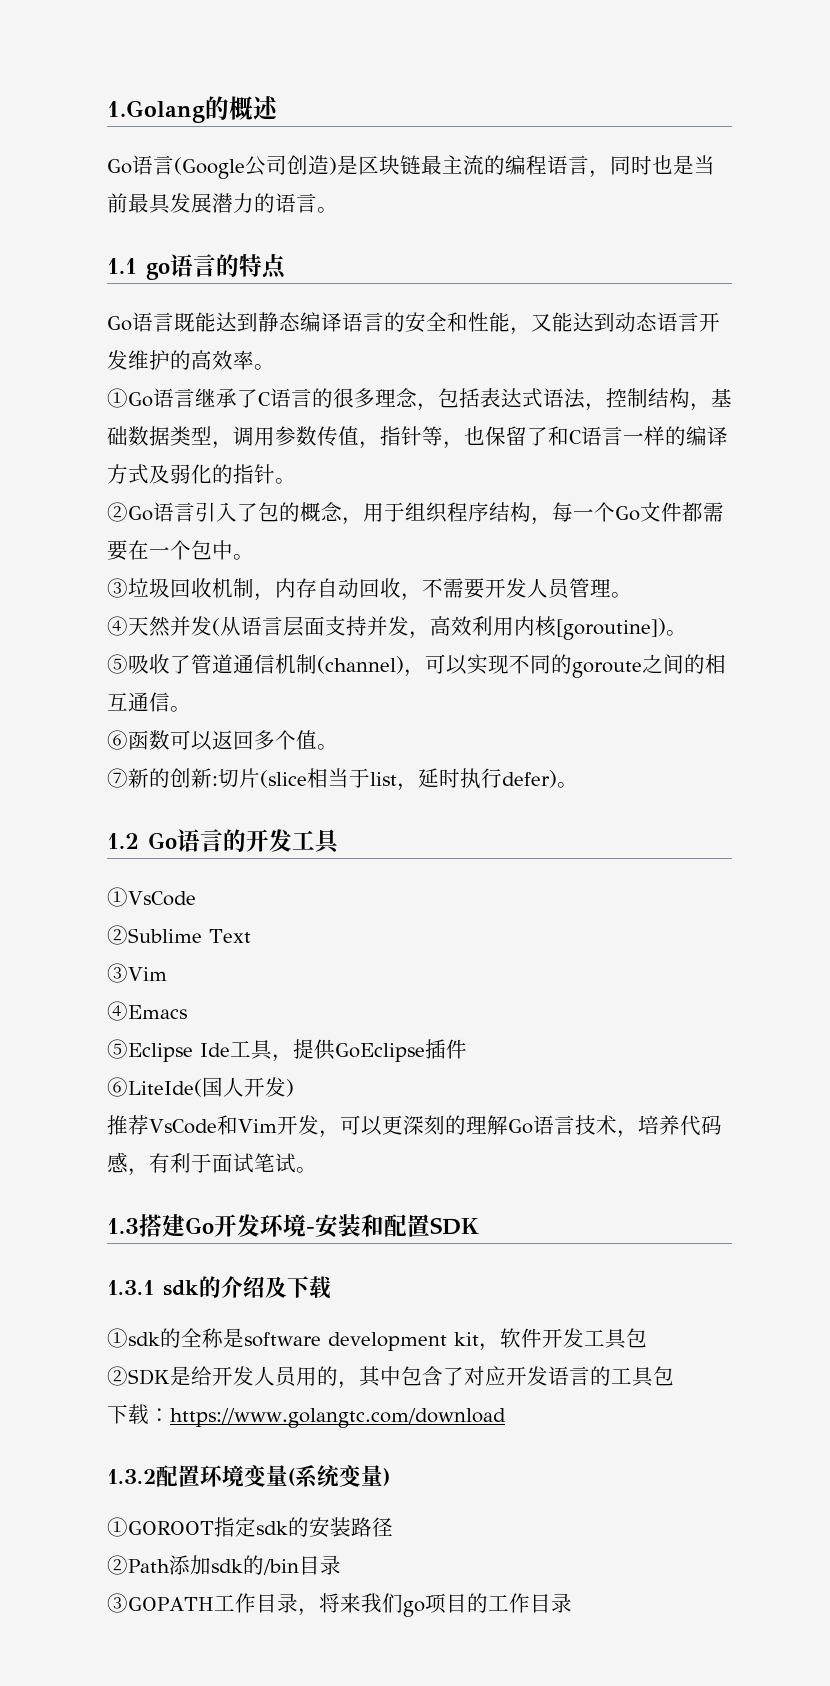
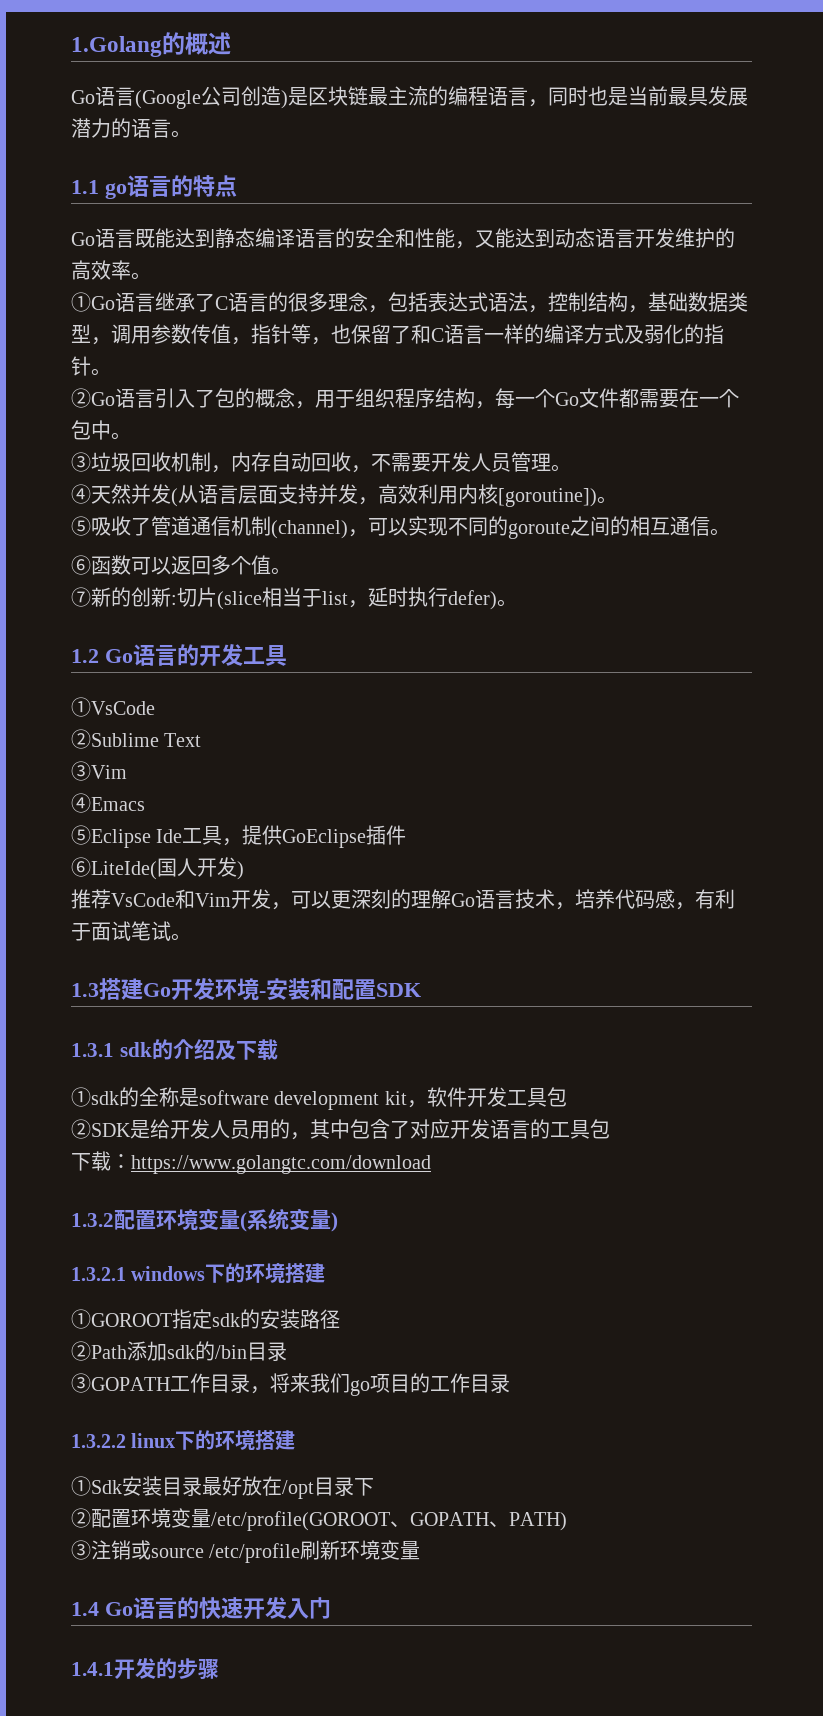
+ 1.3.2.1 windows下的环境搭建
+ 1.3.2.2 linux下的环境搭建
+ ①Sdk安装目录最好放在/opt目录下
+ ②配置环境变量/etc/profile(GOROOT、GOPATH、PATH)
+ ③注销或source /etc/profile刷新环境变量
+ 1.4 Go语言的快速开发入门
+ 1.4.1开发的步骤

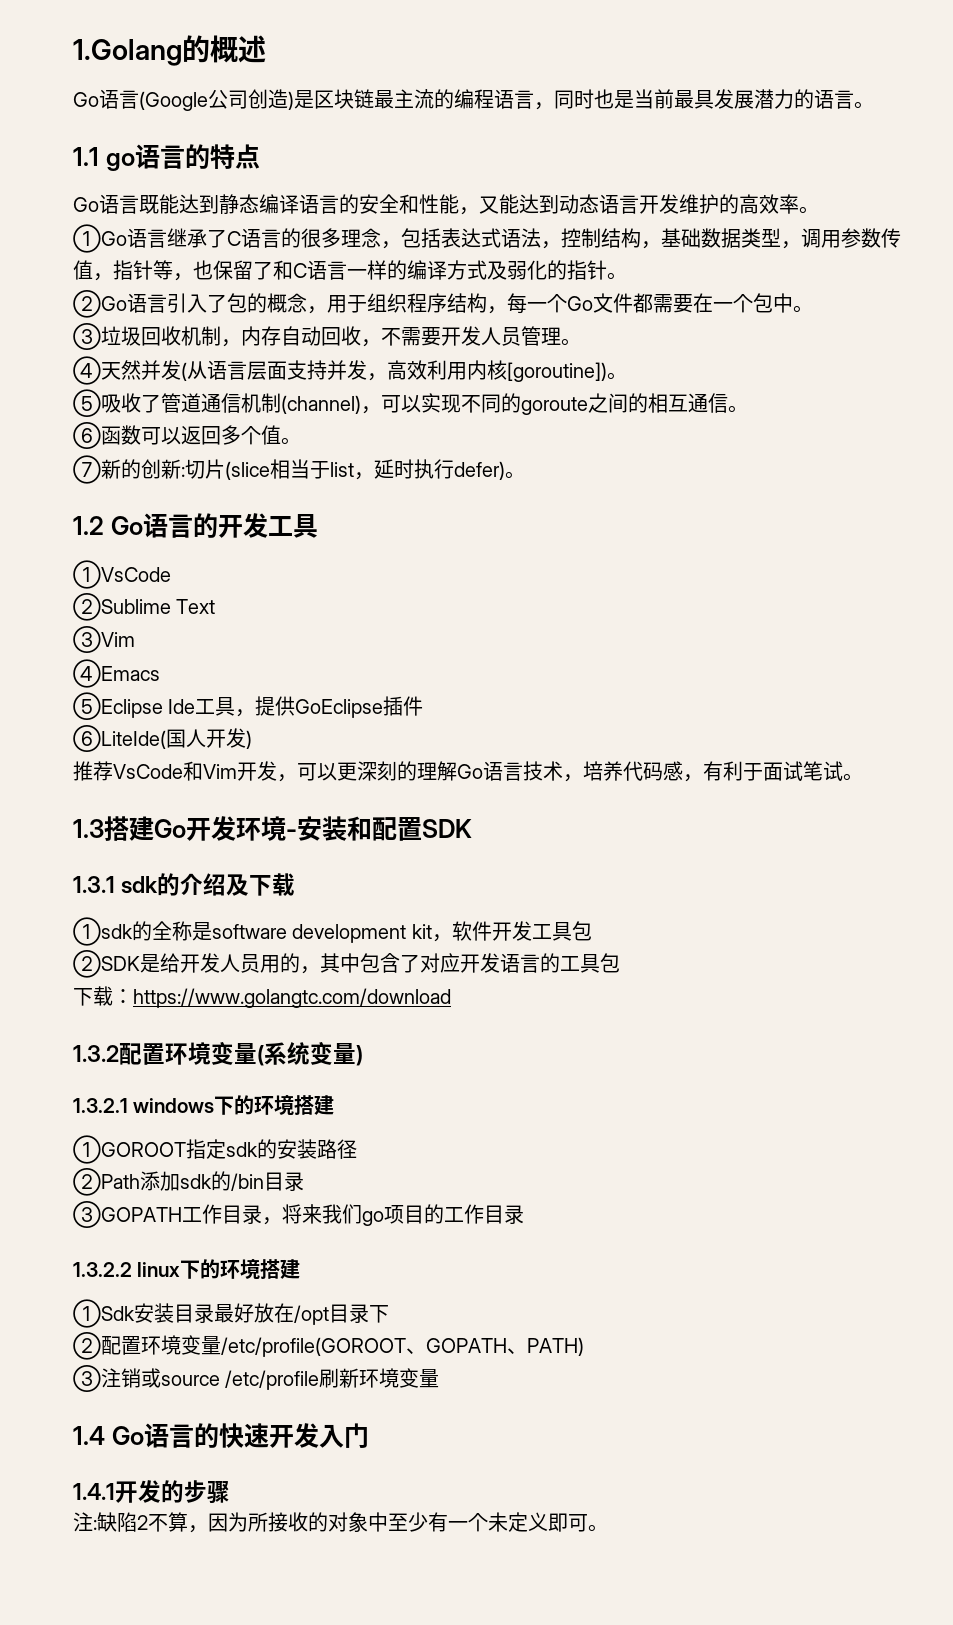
+ 注:缺陷2不算，因为所接收的对象中至少有一个未定义即可。

